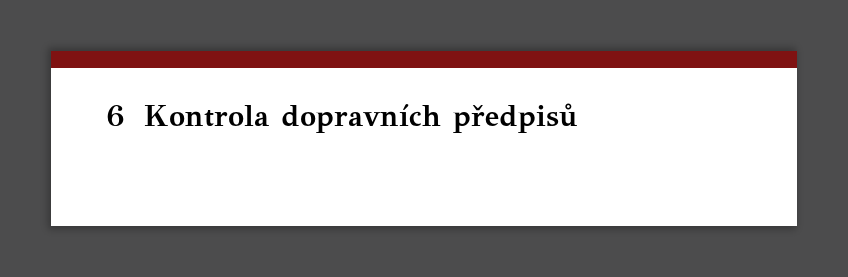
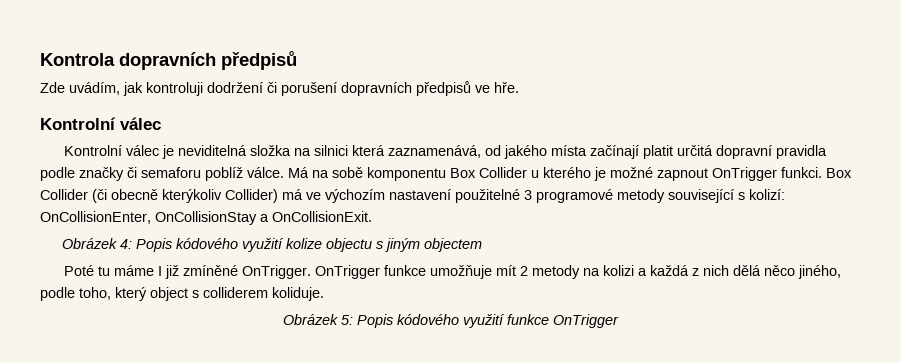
- 6 Kontrola dopravních předpisů
+ Kontrola dopravních předpisů
+ Zde uvádím, jak kontroluji dodržení či porušení dopravních předpisů ve hře.
+ Kontrolní válec
+ Kontrolní válec je neviditelná složka na silnici která zaznamenává, od jakého místa začínají platit určitá dopravní pravidla podle značky či semaforu poblíž válce. Má na sobě komponentu Box Collider u kterého je možné zapnout OnTrigger funkci. Box Collider (či obecně kterýkoliv Collider) má ve výchozím nastavení použitelné 3 programové metody související s kolizí: OnCollisionEnter, OnCollisionStay a OnCollisionExit.
+ Obrázek 4: Popis kódového využití kolize objectu s jiným objectem
+ Poté tu máme I již zmíněné OnTrigger. OnTrigger funkce umožňuje mít 2 metody na kolizi a každá z nich dělá něco jiného, podle toho, který object s colliderem koliduje.
+ Obrázek 5: Popis kódového využití funkce OnTrigger

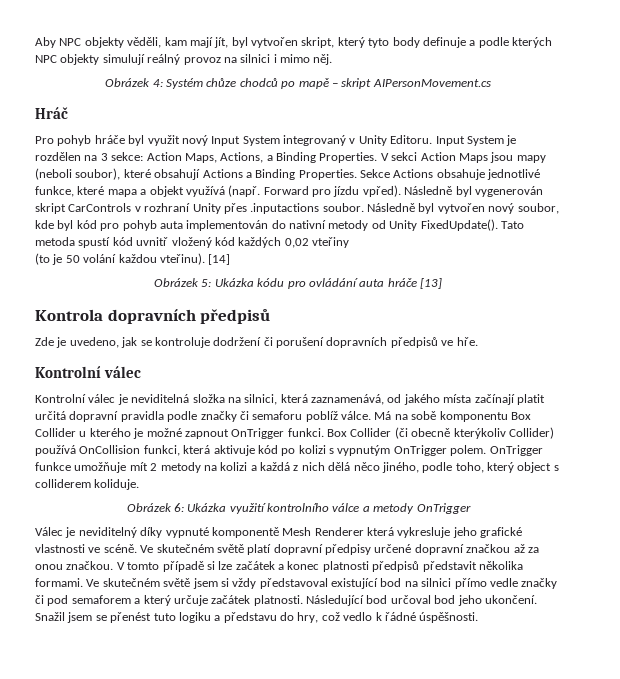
+ Aby NPC objekty věděli, kam mají jít, byl vytvořen skript, který tyto body definuje a podle kterých NPC objekty simulují reálný provoz na silnici i mimo něj.
+ Obrázek 4: Systém chůze chodců po mapě – skript AIPersonMovement.cs
+ Hráč
+ Pro pohyb hráče byl využit nový Input System integrovaný v Unity Editoru. Input System je rozdělen na 3 sekce: Action Maps, Actions, a Binding Properties. V sekci Action Maps jsou mapy (neboli soubor), které obsahují Actions a Binding Properties. Sekce Actions obsahuje jednotlivé funkce, které mapa a objekt využívá (např. Forward pro jízdu vpřed). Následně byl vygenerován skript CarControls v rozhraní Unity přes .inputactions soubor. Následně byl vytvořen nový soubor, kde byl kód pro pohyb auta implementován do nativní metody od Unity FixedUpdate(). Tato metoda spustí kód uvnitř vložený kód každých 0,02 vteřiny
+ (to je 50 volání každou vteřinu). [14]
+ Obrázek 5: Ukázka kódu pro ovládání auta hráče [13]
- Zde uvádím, jak kontroluji dodržení či porušení dopravních předpisů ve hře.
+ Zde je uvedeno, jak se kontroluje dodržení či porušení dopravních předpisů ve hře.
- Kontrolní válec je neviditelná složka na silnici která zaznamenává, od jakého místa začínají platit určitá dopravní pravidla podle značky či semaforu poblíž válce.
+ Kontrolní válec je neviditelná složka na silnici, která zaznamenává, od jakého místa začínají platit určitá dopravní pravidla podle značky či semaforu poblíž válce.
- Box Collider (či obecně kterýkoliv Collider) má ve výchozím nastavení použitelné 3 programové metody související s kolizí: OnCollisionEnter, OnCollisionStay a OnCollisionExit.
- Obrázek 4: Popis kódového využití kolize objectu s jiným objectem
- Poté tu máme I již zmíněné OnTrigger.
+ Box Collider (či obecně kterýkoliv Collider) používá OnCollision funkci, která aktivuje kód po kolizi s vypnutým OnTrigger polem.
- Obrázek 5: Popis kódového využití funkce OnTrigger
+ Obrázek 6: Ukázka využití kontrolního válce a metody OnTrigger
+ Válec je neviditelný díky vypnuté komponentě Mesh Renderer která vykresluje jeho grafické vlastnosti ve scéně. Ve skutečném světě platí dopravní předpisy určené dopravní značkou až za onou značkou. V tomto případě si lze začátek a konec platnosti předpisů představit několika formami. Ve skutečném světě jsem si vždy představoval existující bod na silnici přímo vedle značky či pod semaforem a který určuje začátek platnosti. Následující bod určoval bod jeho ukončení. Snažil jsem se přenést tuto logiku a představu do hry, což vedlo k řádné úspěšnosti.

